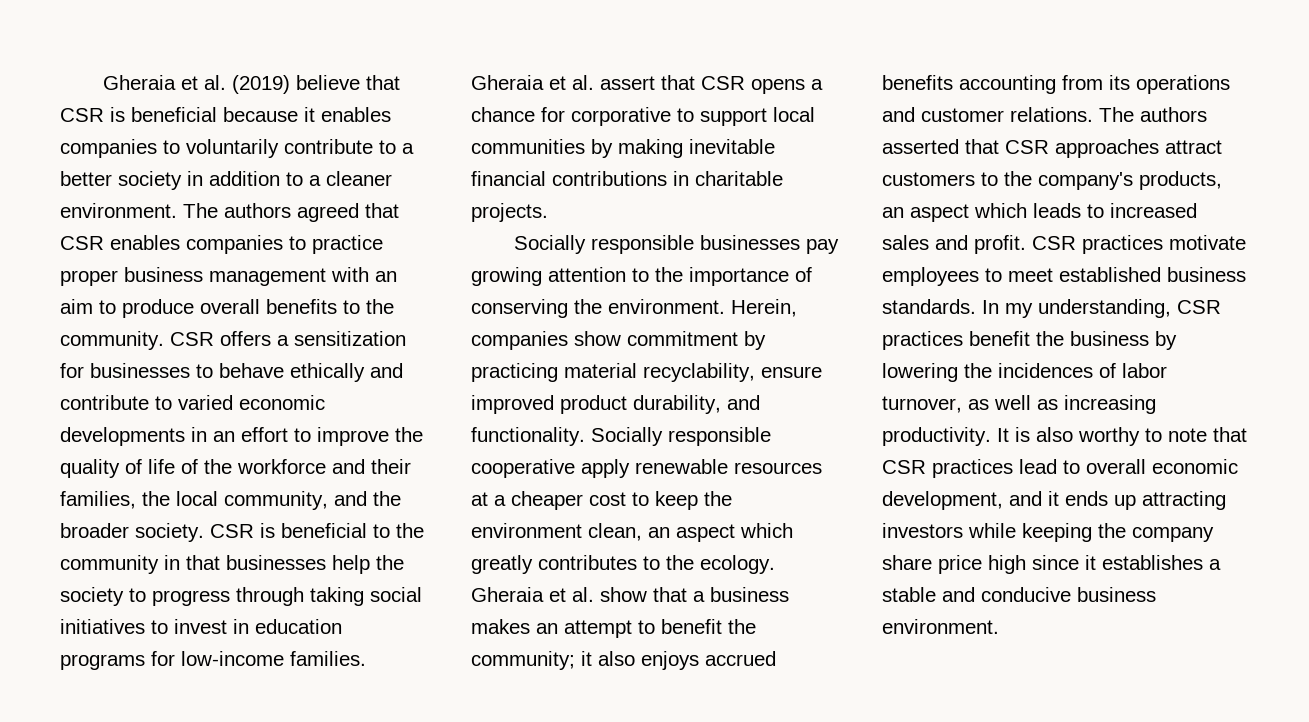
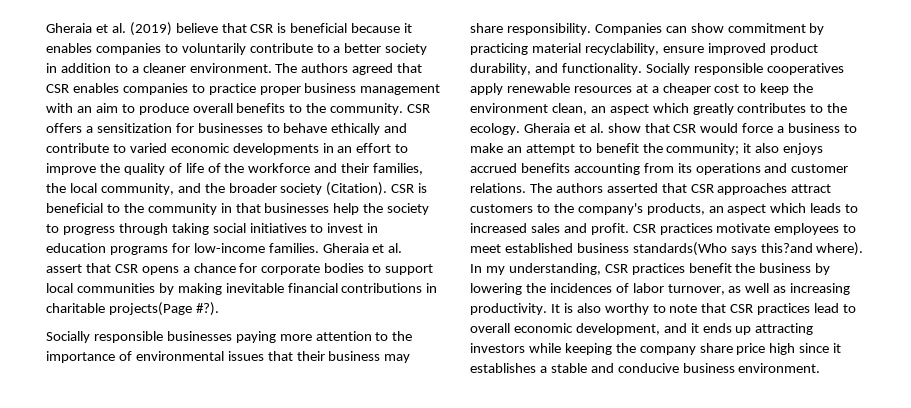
- CSR offers a sensitization for businesses to behave ethically and contribute to varied economic developments in an effort to improve the quality of life of the workforce and their families, the local community, and the broader society.
+ CSR offers a sensitization for businesses to behave ethically and contribute to varied economic developments in an effort to improve the quality of life of the workforce and their families, the local community, and the broader society (Citation).
- Gheraia et al. assert that CSR opens a chance for corporative to support local communities by making inevitable financial contributions in charitable projects.
+ Gheraia et al. assert that CSR opens a chance for corporate bodies to support local communities by making inevitable financial contributions in charitable projects(Page #?).
- Socially responsible businesses pay growing attention to the importance of conserving the environment. Herein, companies show commitment by practicing material recyclability, ensure improved product durability, and functionality.
+ Socially responsible businesses paying more attention to the importance of environmental issues that their business may share responsibility. Companies can show commitment by practicing material recyclability, ensure improved product durability, and functionality.
- Socially responsible cooperative apply renewable resources at a cheaper cost to keep the environment clean, an aspect which greatly contributes to the ecology.
+ Socially responsible cooperatives apply renewable resources at a cheaper cost to keep the environment clean, an aspect which greatly contributes to the ecology.
- Gheraia et al. show that a business makes an attempt to benefit the community; it also enjoys accrued benefits accounting from its operations and customer relations.
+ Gheraia et al. show that CSR would force a business to make an attempt to benefit the community; it also enjoys accrued benefits accounting from its operations and customer relations.
- CSR practices motivate employees to meet established business standards.
+ CSR practices motivate employees to meet established business standards(Who says this?and where).

